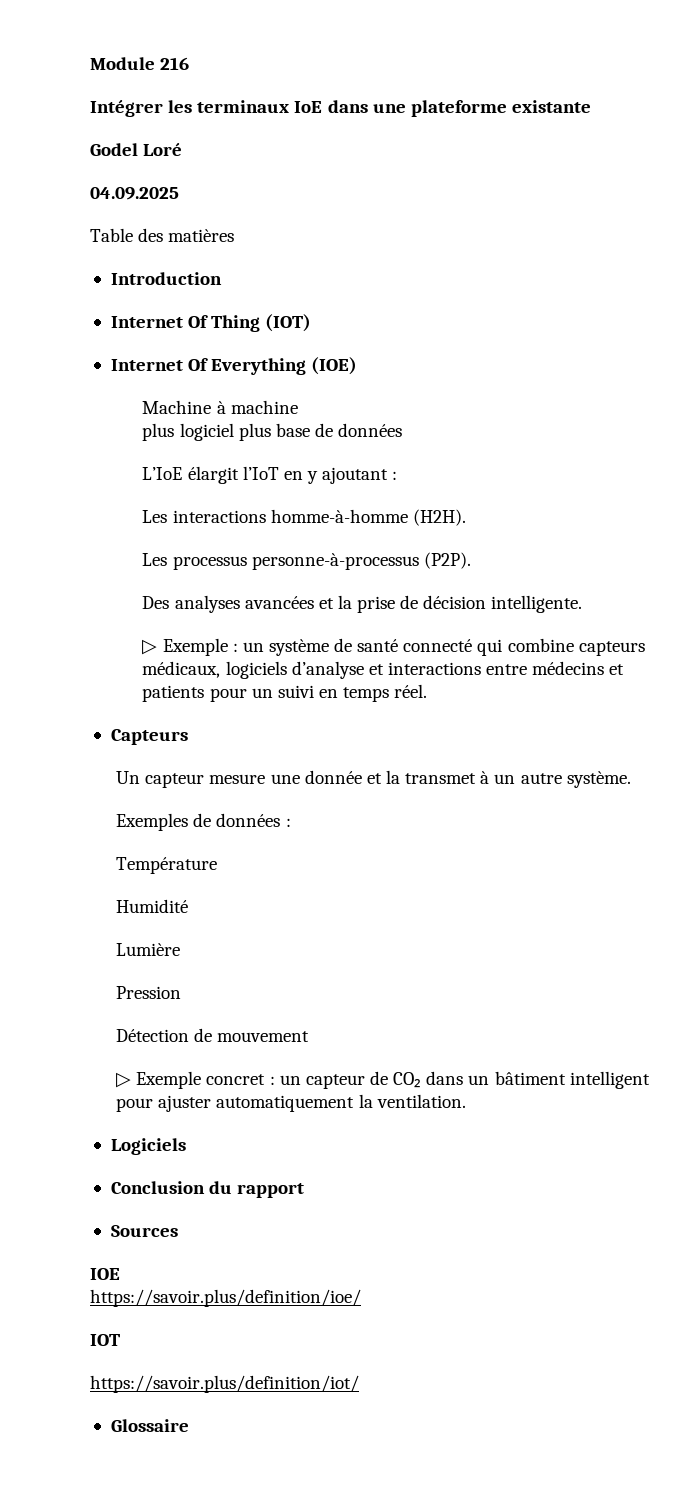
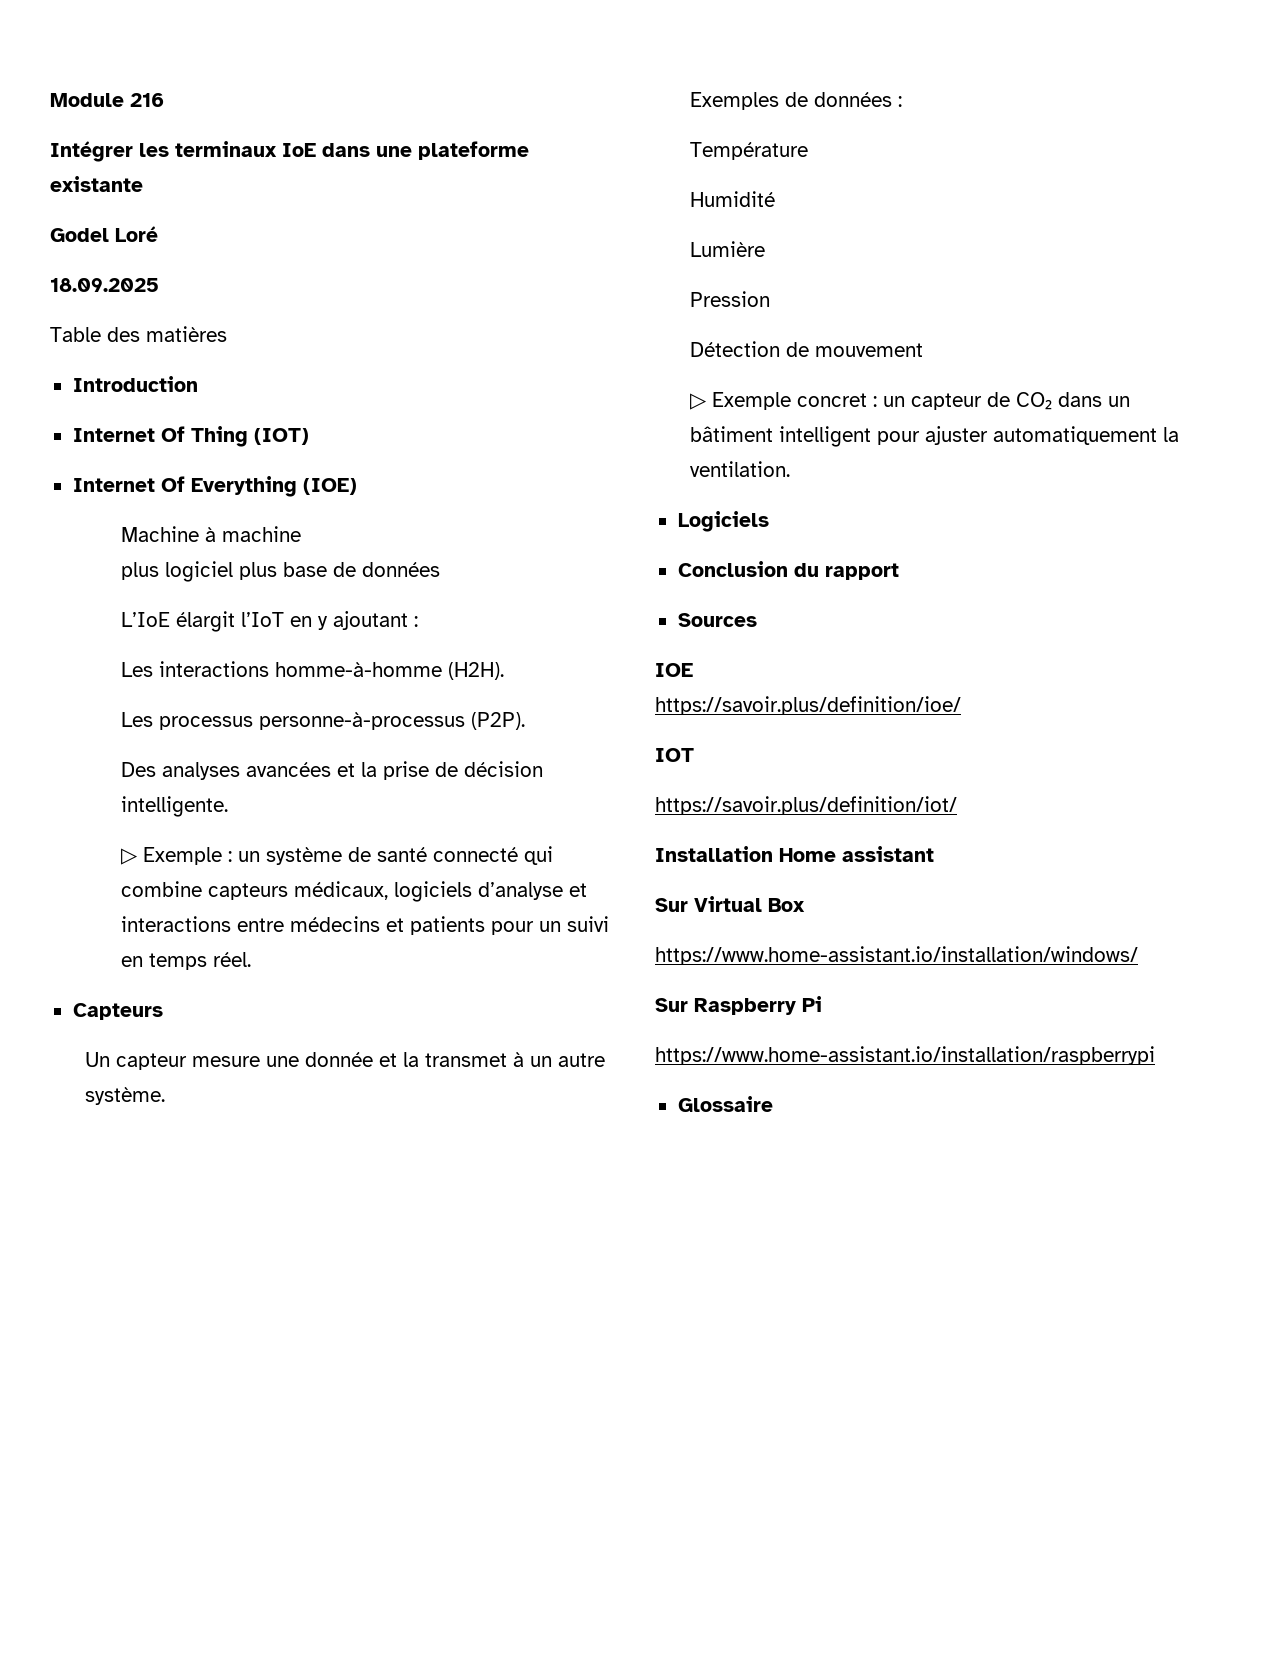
- 04.09.2025
+ 18.09.2025
+ Installation Home assistant
+ Sur Virtual Box
+ https://www.home-assistant.io/installation/windows/
+ Sur Raspberry Pi
+ https://www.home-assistant.io/installation/raspberrypi

